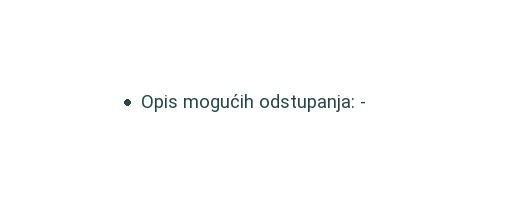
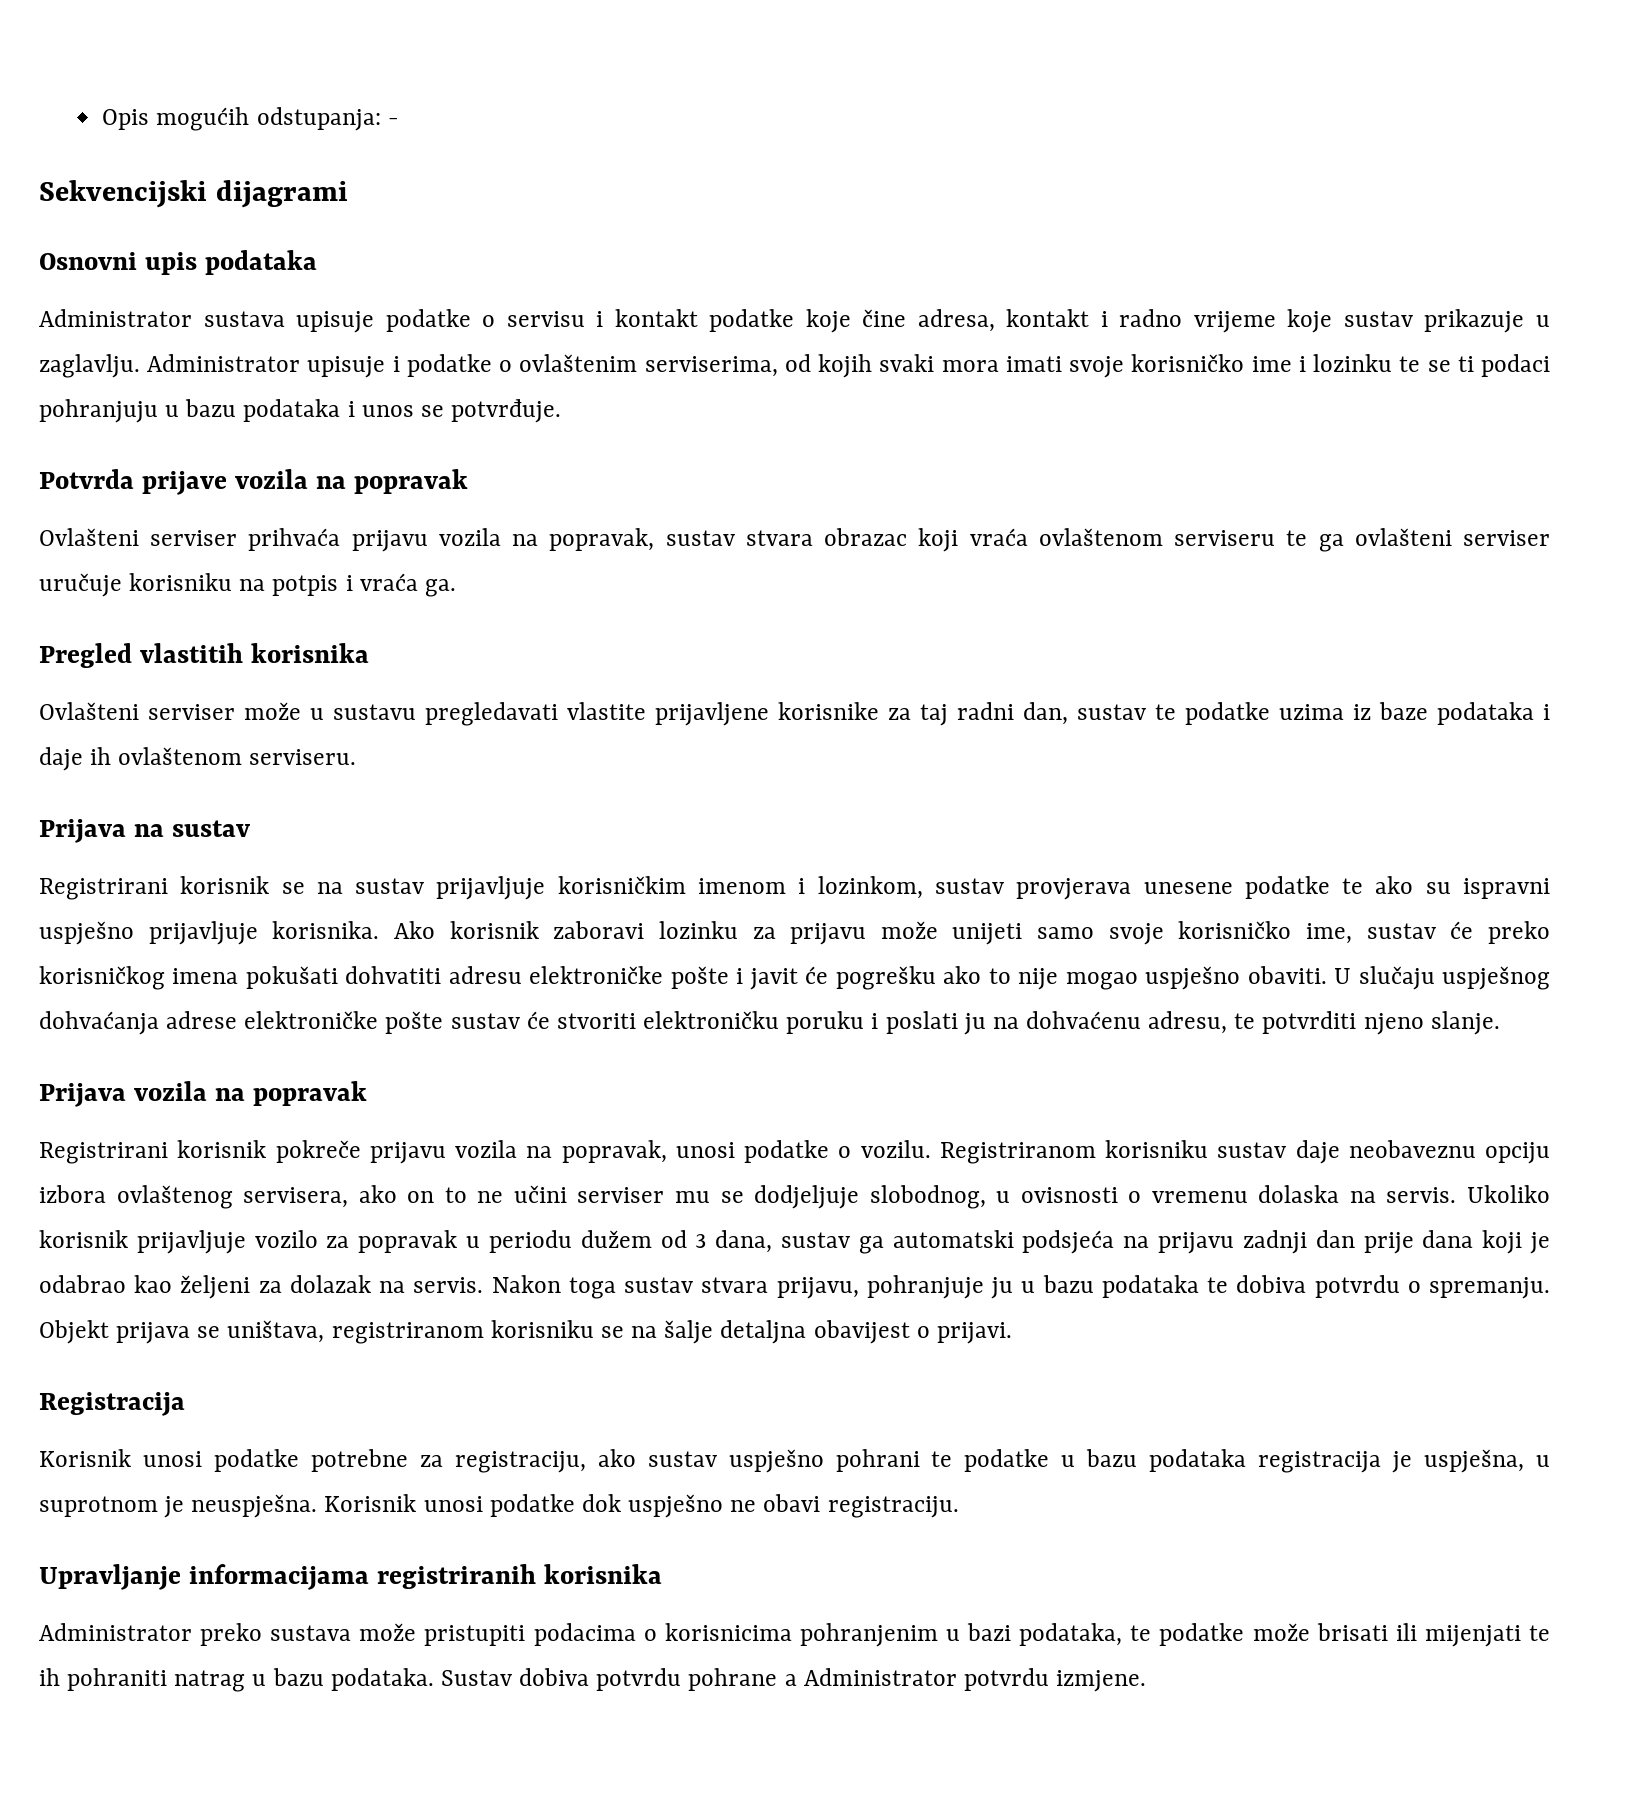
+ Sekvencijski dijagrami
+ Osnovni upis podataka
+ Administrator sustava upisuje podatke o servisu i kontakt podatke koje čine adresa, kontakt i radno vrijeme koje sustav prikazuje u zaglavlju. Administrator upisuje i podatke o ovlaštenim serviserima, od kojih svaki mora imati svoje korisničko ime i lozinku te se ti podaci pohranjuju u bazu podataka i unos se potvrđuje.
+ Potvrda prijave vozila na popravak
+ Ovlašteni serviser prihvaća prijavu vozila na popravak, sustav stvara obrazac koji vraća ovlaštenom serviseru te ga ovlašteni serviser uručuje korisniku na potpis i vraća ga.
+ Pregled vlastitih korisnika
+ Ovlašteni serviser može u sustavu pregledavati vlastite prijavljene korisnike za taj radni dan, sustav te podatke uzima iz baze podataka i daje ih ovlaštenom serviseru.
+ Prijava na sustav
+ Registrirani korisnik se na sustav prijavljuje korisničkim imenom i lozinkom, sustav provjerava unesene podatke te ako su ispravni uspješno prijavljuje korisnika. Ako korisnik zaboravi lozinku za prijavu može unijeti samo svoje korisničko ime, sustav će preko korisničkog imena pokušati dohvatiti adresu elektroničke pošte i javit će pogrešku ako to nije mogao uspješno obaviti. U slučaju uspješnog dohvaćanja adrese elektroničke pošte sustav će stvoriti elektroničku poruku i poslati ju na dohvaćenu adresu, te potvrditi njeno slanje.
+ Prijava vozila na popravak
+ Registrirani korisnik pokreče prijavu vozila na popravak, unosi podatke o vozilu. Registriranom korisniku sustav daje neobaveznu opciju izbora ovlaštenog servisera, ako on to ne učini serviser mu se dodjeljuje slobodnog, u ovisnosti o vremenu dolaska na servis. Ukoliko korisnik prijavljuje vozilo za popravak u periodu dužem od 3 dana, sustav ga automatski podsjeća na prijavu zadnji dan prije dana koji je odabrao kao željeni za dolazak na servis. Nakon toga sustav stvara prijavu, pohranjuje ju u bazu podataka te dobiva potvrdu o spremanju. Objekt prijava se uništava, registriranom korisniku se na šalje detaljna obavijest o prijavi.
+ Registracija
+ Korisnik unosi podatke potrebne za registraciju, ako sustav uspješno pohrani te podatke u bazu podataka registracija je uspješna, u suprotnom je neuspješna. Korisnik unosi podatke dok uspješno ne obavi registraciju.
+ Upravljanje informacijama registriranih korisnika
+ Administrator preko sustava može pristupiti podacima o korisnicima pohranjenim u bazi podataka, te podatke može brisati ili mijenjati te ih pohraniti natrag u bazu podataka. Sustav dobiva potvrdu pohrane a Administrator potvrdu izmjene.

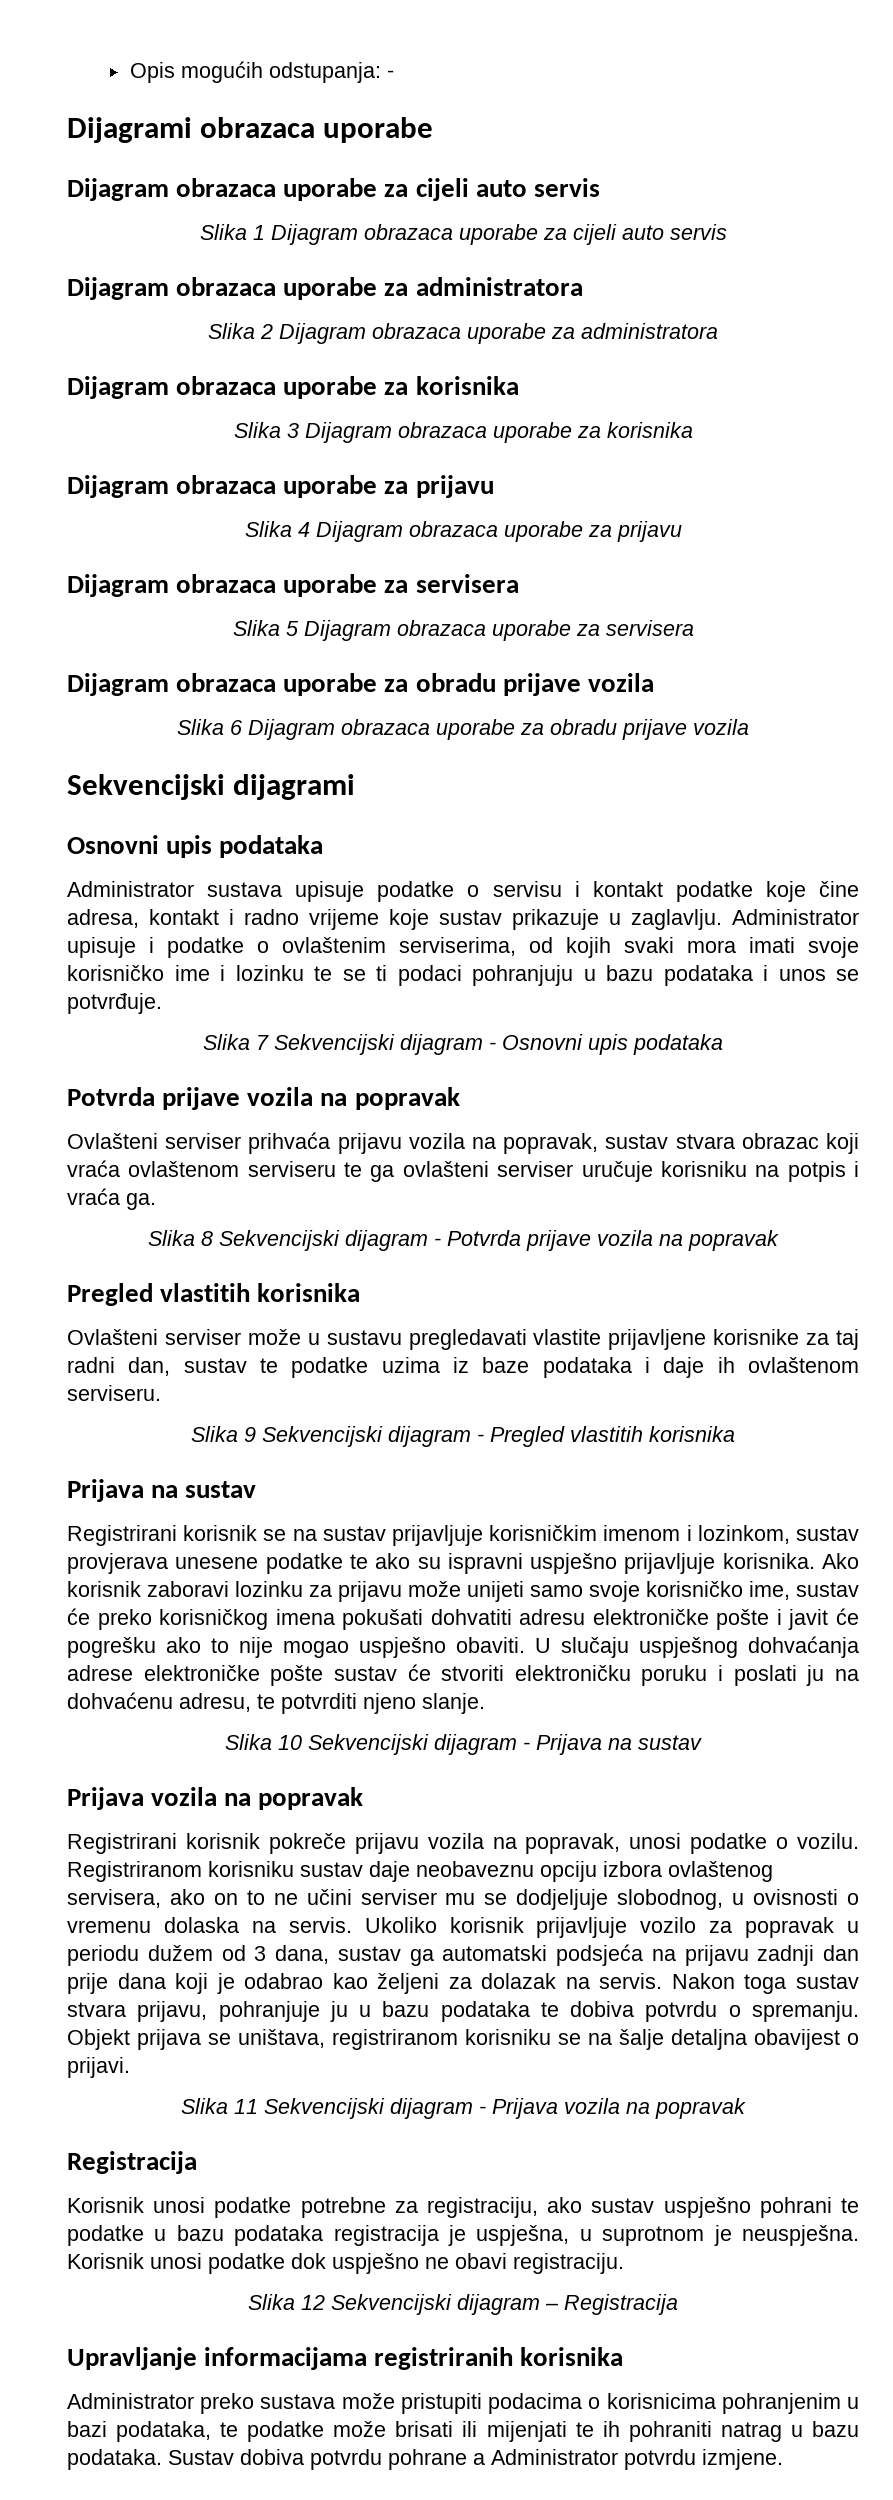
+ Dijagrami obrazaca uporabe
+ Dijagram obrazaca uporabe za cijeli auto servis
+ Slika 1 Dijagram obrazaca uporabe za cijeli auto servis
+ Dijagram obrazaca uporabe za administratora
+ Slika 2 Dijagram obrazaca uporabe za administratora
+ Dijagram obrazaca uporabe za korisnika
+ Slika 3 Dijagram obrazaca uporabe za korisnika
+ Dijagram obrazaca uporabe za prijavu
+ Slika 4 Dijagram obrazaca uporabe za prijavu
+ Dijagram obrazaca uporabe za servisera
+ Slika 5 Dijagram obrazaca uporabe za servisera
+ Dijagram obrazaca uporabe za obradu prijave vozila
+ Slika 6 Dijagram obrazaca uporabe za obradu prijave vozila
+ Slika 7 Sekvencijski dijagram - Osnovni upis podataka
+ Slika 8 Sekvencijski dijagram - Potvrda prijave vozila na popravak
+ Slika 9 Sekvencijski dijagram - Pregled vlastitih korisnika
+ Slika 10 Sekvencijski dijagram - Prijava na sustav
+ Slika 11 Sekvencijski dijagram - Prijava vozila na popravak
+ Slika 12 Sekvencijski dijagram – Registracija

